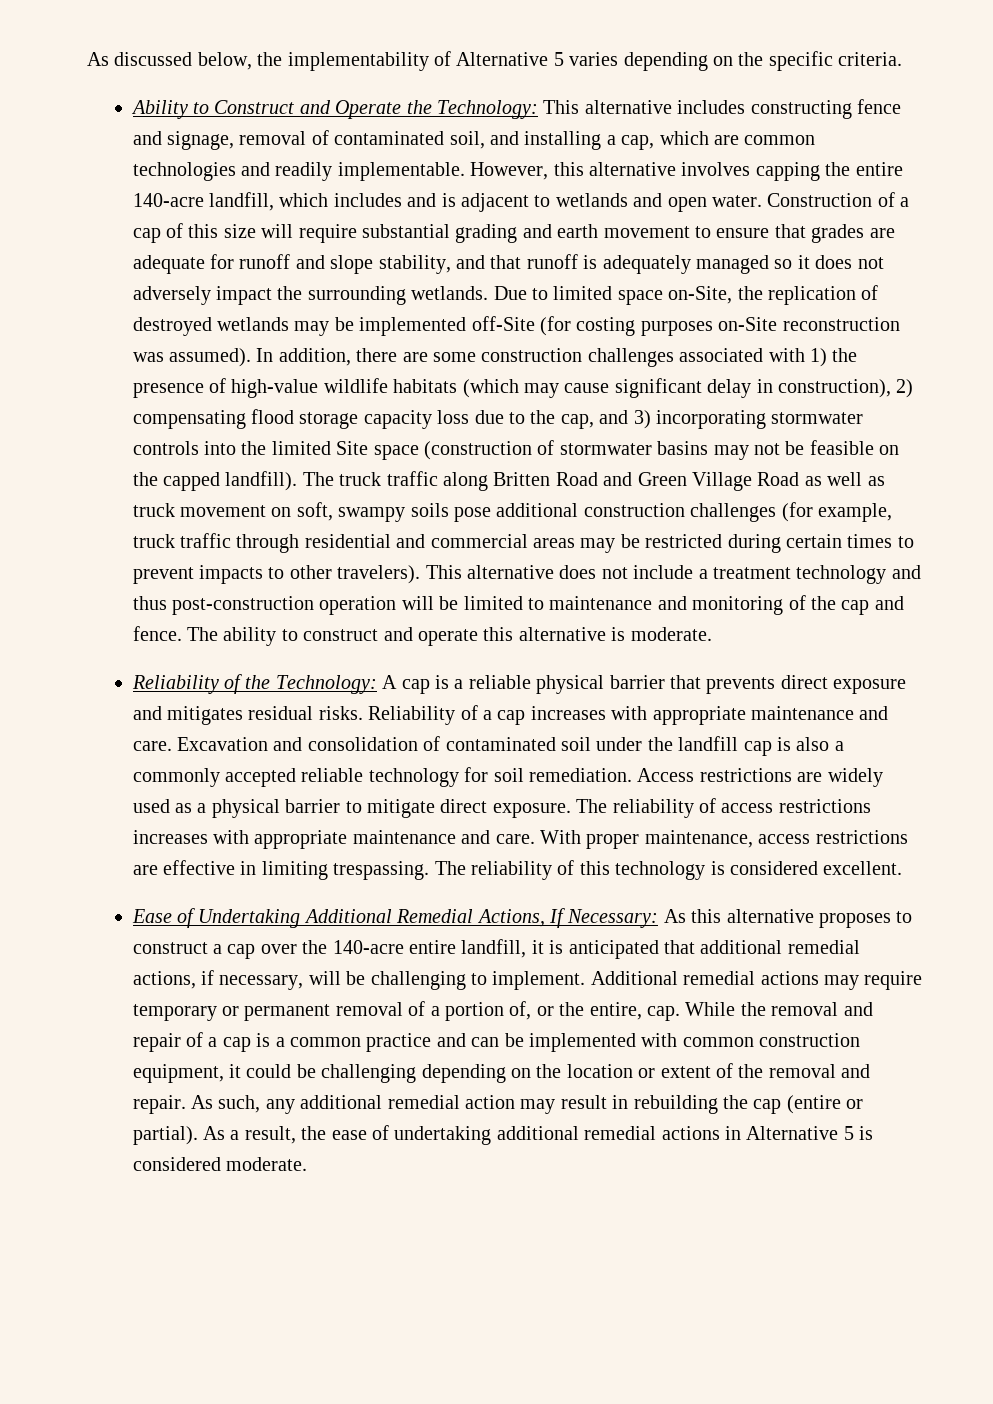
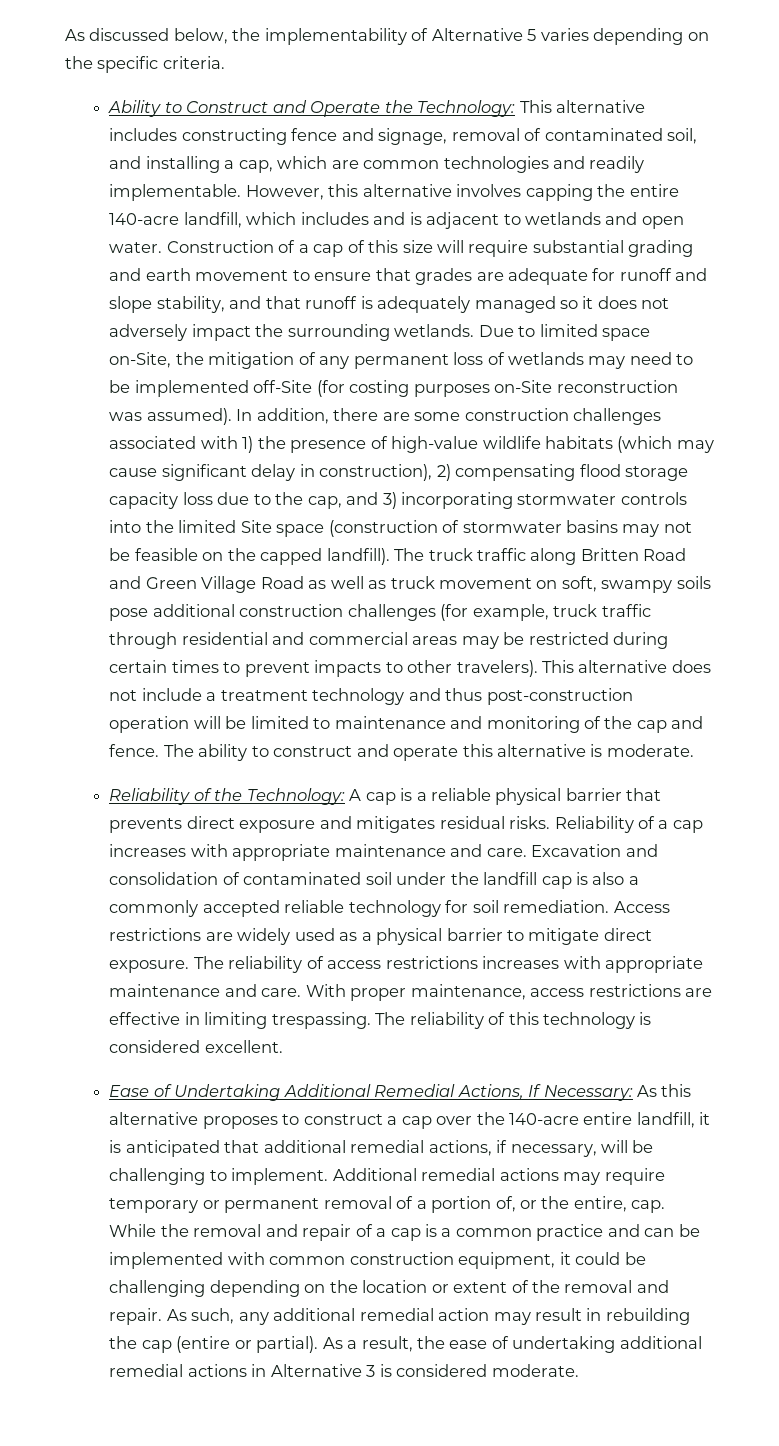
- Due to limited space on-Site, the replication of destroyed wetlands may be implemented off-Site (for costing purposes on-Site reconstruction was assumed).
+ Due to limited space on-Site, the mitigation of any permanent loss of wetlands may need to be implemented off-Site (for costing purposes on-Site reconstruction was assumed).
- As a result, the ease of undertaking additional remedial actions in Alternative 5 is considered moderate.
+ As a result, the ease of undertaking additional remedial actions in Alternative 3 is considered moderate.

